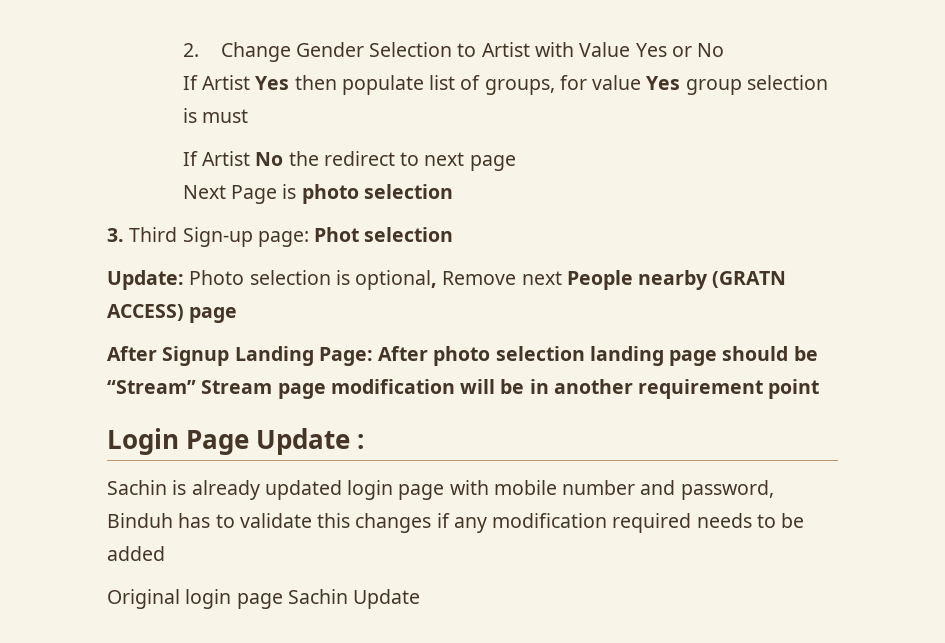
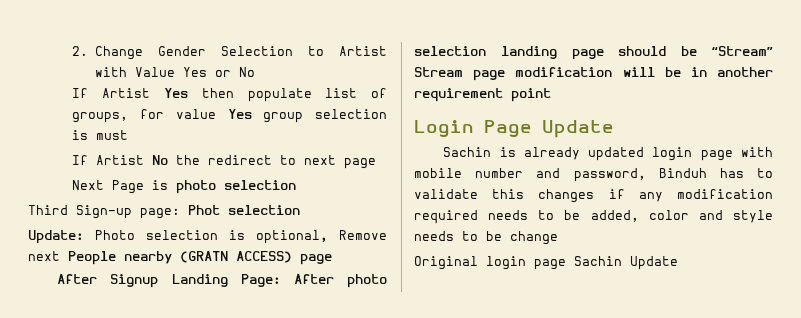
- 3. Third Sign-up page: Phot selection
+ Third Sign-up page: Phot selection
- Login Page Update :
+ Login Page Update
- Sachin is already updated login page with mobile number and password, Binduh has to validate this changes if any modification required needs to be added
+ Sachin is already updated login page with mobile number and password, Binduh has to validate this changes if any modification required needs to be added, color and style needs to be change

